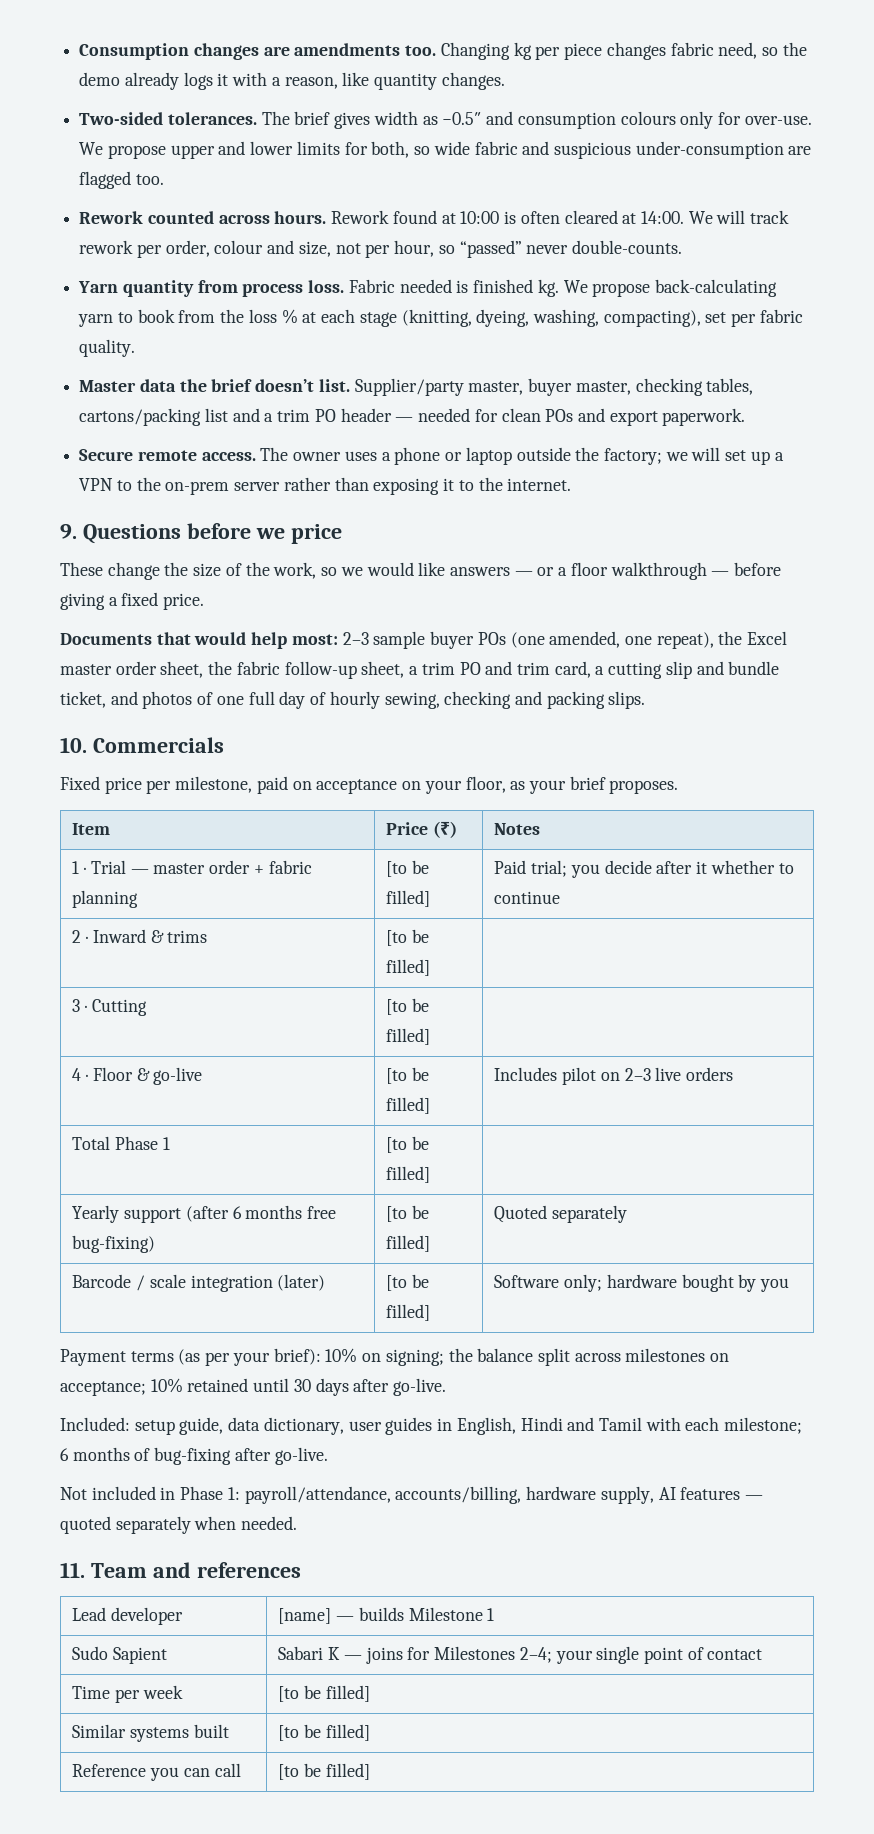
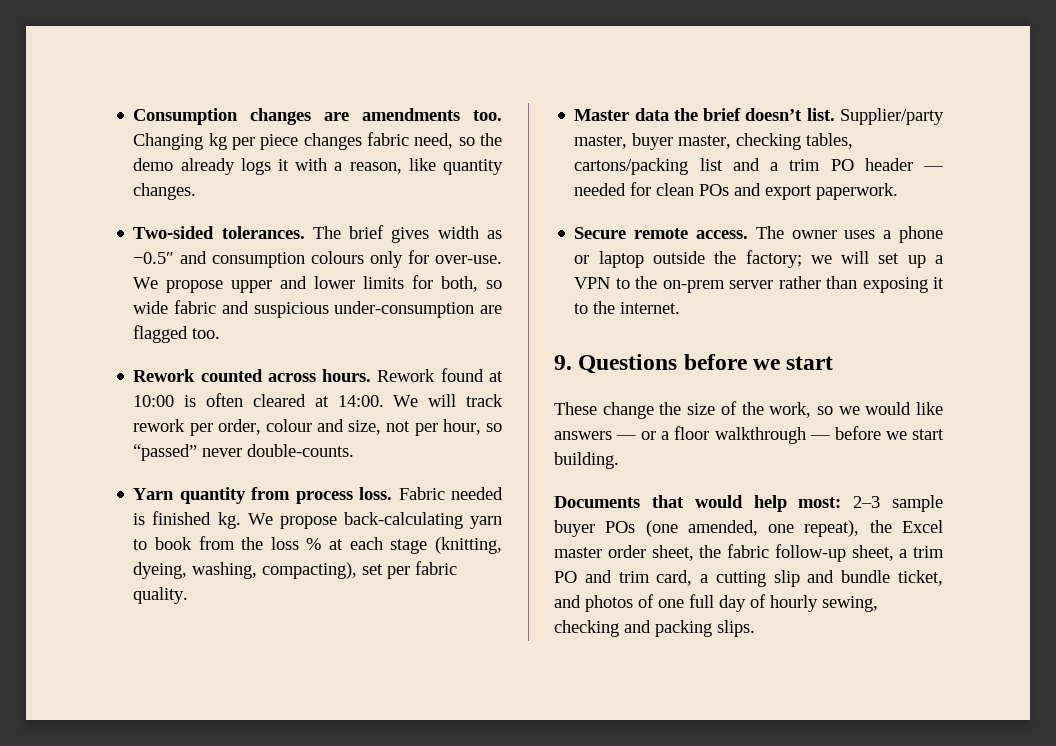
- 9. Questions before we price
+ 9. Questions before we start
- These change the size of the work, so we would like answers — or a floor walkthrough — before giving a fixed price.
+ These change the size of the work, so we would like answers — or a floor walkthrough — before we start building.
- 10. Commercials
- Fixed price per milestone, paid on acceptance on your floor, as your brief proposes.
- Item | Price (₹) | Notes
- 1 · Trial — master order + fabric planning | [to be filled] | Paid trial; you decide after it whether to continue
- 2 · Inward & trims | [to be filled] |
- 3 · Cutting | [to be filled] |
- 4 · Floor & go-live | [to be filled] | Includes pilot on 2–3 live orders
- Total Phase 1 | [to be filled] |
- Yearly support (after 6 months free bug-fixing) | [to be filled] | Quoted separately
- Barcode / scale integration (later) | [to be filled] | Software only; hardware bought by you
- Payment terms (as per your brief): 10% on signing; the balance split across milestones on acceptance; 10% retained until 30 days after go-live.
- Included: setup guide, data dictionary, user guides in English, Hindi and Tamil with each milestone; 6 months of bug-fixing after go-live.
- Not included in Phase 1: payroll/attendance, accounts/billing, hardware supply, AI features — quoted separately when needed.
- 11. Team and references
- Lead developer | [name] — builds Milestone 1
- Sudo Sapient | Sabari K — joins for Milestones 2–4; your single point of contact
- Time per week | [to be filled]
- Similar systems built | [to be filled]
- Reference you can call | [to be filled]

